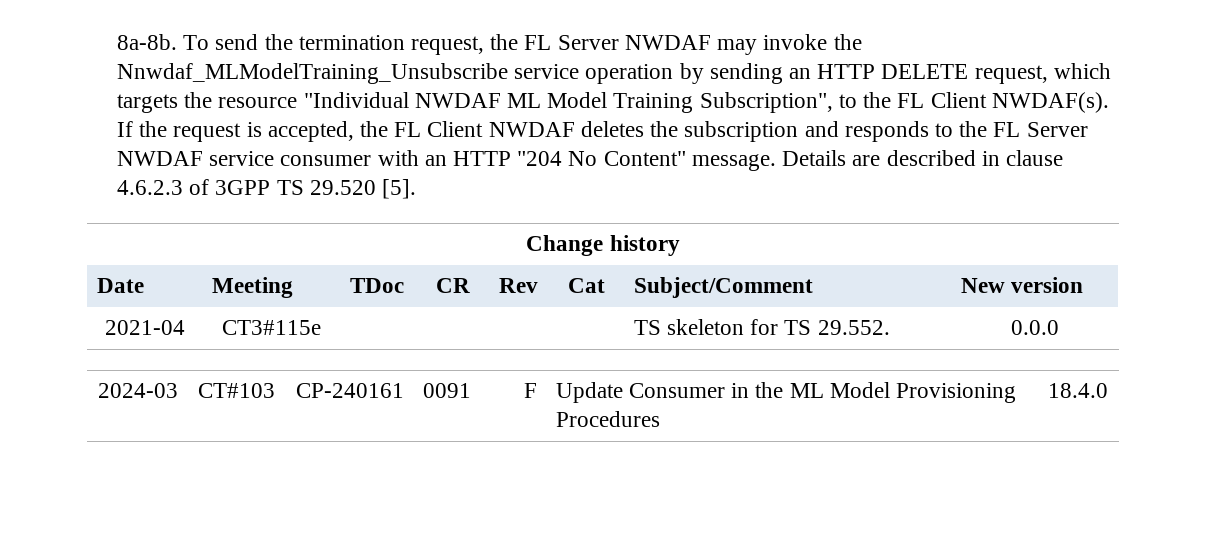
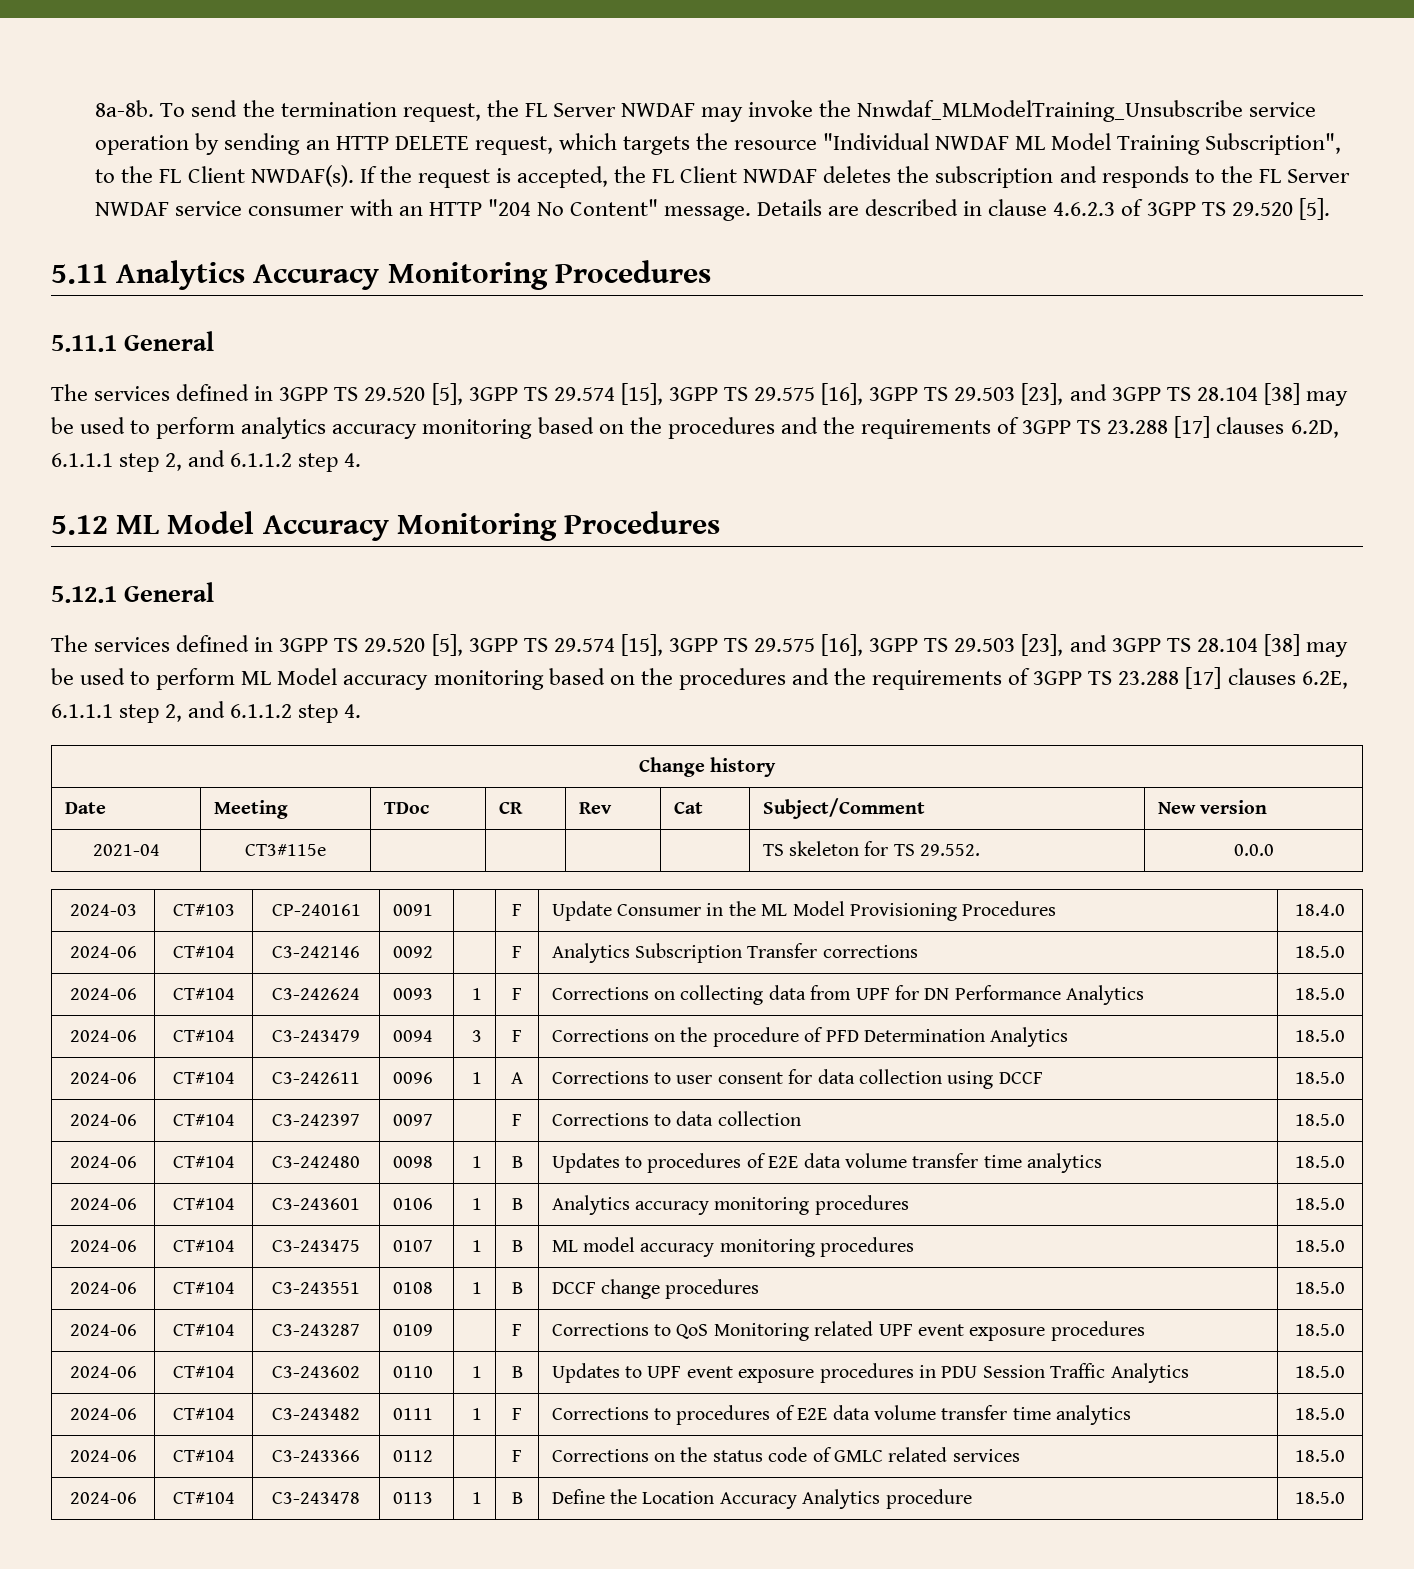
+ 5.11 Analytics Accuracy Monitoring Procedures
+ 5.11.1 General
+ The services defined in 3GPP TS 29.520 [5], 3GPP TS 29.574 [15], 3GPP TS 29.575 [16], 3GPP TS 29.503 [23], and 3GPP TS 28.104 [38] may be used to perform analytics accuracy monitoring based on the procedures and the requirements of 3GPP TS 23.288 [17] clauses 6.2D, 6.1.1.1 step 2, and 6.1.1.2 step 4.
+ 5.12 ML Model Accuracy Monitoring Procedures
+ 5.12.1 General
+ The services defined in 3GPP TS 29.520 [5], 3GPP TS 29.574 [15], 3GPP TS 29.575 [16], 3GPP TS 29.503 [23], and 3GPP TS 28.104 [38] may be used to perform ML Model accuracy monitoring based on the procedures and the requirements of 3GPP TS 23.288 [17] clauses 6.2E, 6.1.1.1 step 2, and 6.1.1.2 step 4.
+ 2024-06 | CT#104 | C3-242146 | 0092 | | F | Analytics Subscription Transfer corrections | 18.5.0
+ 2024-06 | CT#104 | C3-242624 | 0093 | 1 | F | Corrections on collecting data from UPF for DN Performance Analytics | 18.5.0
+ 2024-06 | CT#104 | C3-243479 | 0094 | 3 | F | Corrections on the procedure of PFD Determination Analytics | 18.5.0
+ 2024-06 | CT#104 | C3-242611 | 0096 | 1 | A | Corrections to user consent for data collection using DCCF | 18.5.0
+ 2024-06 | CT#104 | C3-242397 | 0097 | | F | Corrections to data collection | 18.5.0
+ 2024-06 | CT#104 | C3-242480 | 0098 | 1 | B | Updates to procedures of E2E data volume transfer time analytics | 18.5.0
+ 2024-06 | CT#104 | C3-243601 | 0106 | 1 | B | Analytics accuracy monitoring procedures | 18.5.0
+ 2024-06 | CT#104 | C3-243475 | 0107 | 1 | B | ML model accuracy monitoring procedures | 18.5.0
+ 2024-06 | CT#104 | C3-243551 | 0108 | 1 | B | DCCF change procedures | 18.5.0
+ 2024-06 | CT#104 | C3-243287 | 0109 | | F | Corrections to QoS Monitoring related UPF event exposure procedures | 18.5.0
+ 2024-06 | CT#104 | C3-243602 | 0110 | 1 | B | Updates to UPF event exposure procedures in PDU Session Traffic Analytics | 18.5.0
+ 2024-06 | CT#104 | C3-243482 | 0111 | 1 | F | Corrections to procedures of E2E data volume transfer time analytics | 18.5.0
+ 2024-06 | CT#104 | C3-243366 | 0112 | | F | Corrections on the status code of GMLC related services | 18.5.0
+ 2024-06 | CT#104 | C3-243478 | 0113 | 1 | B | Define the Location Accuracy Analytics procedure | 18.5.0

